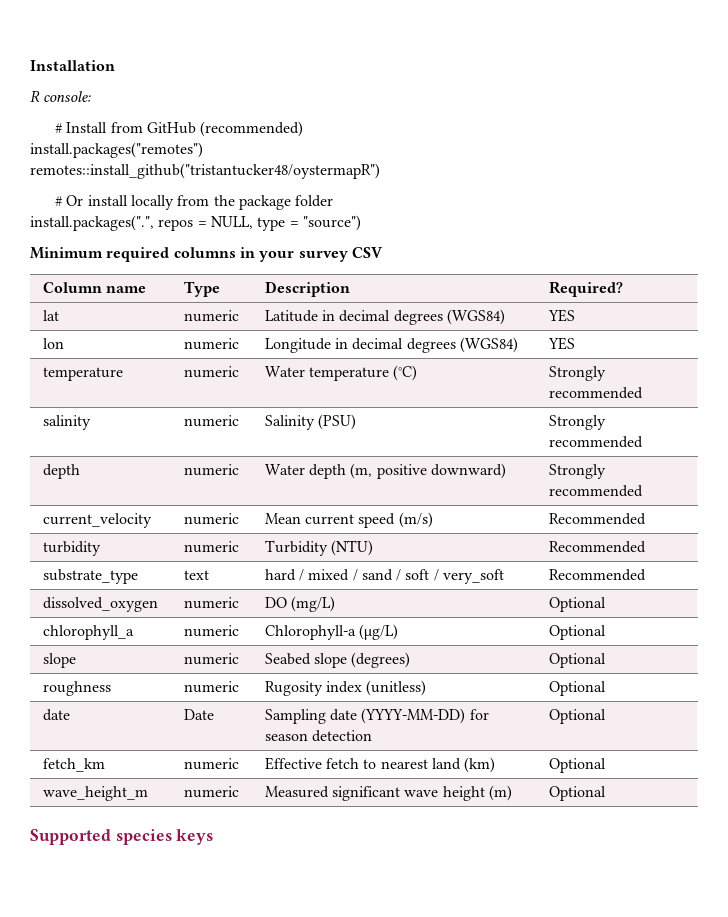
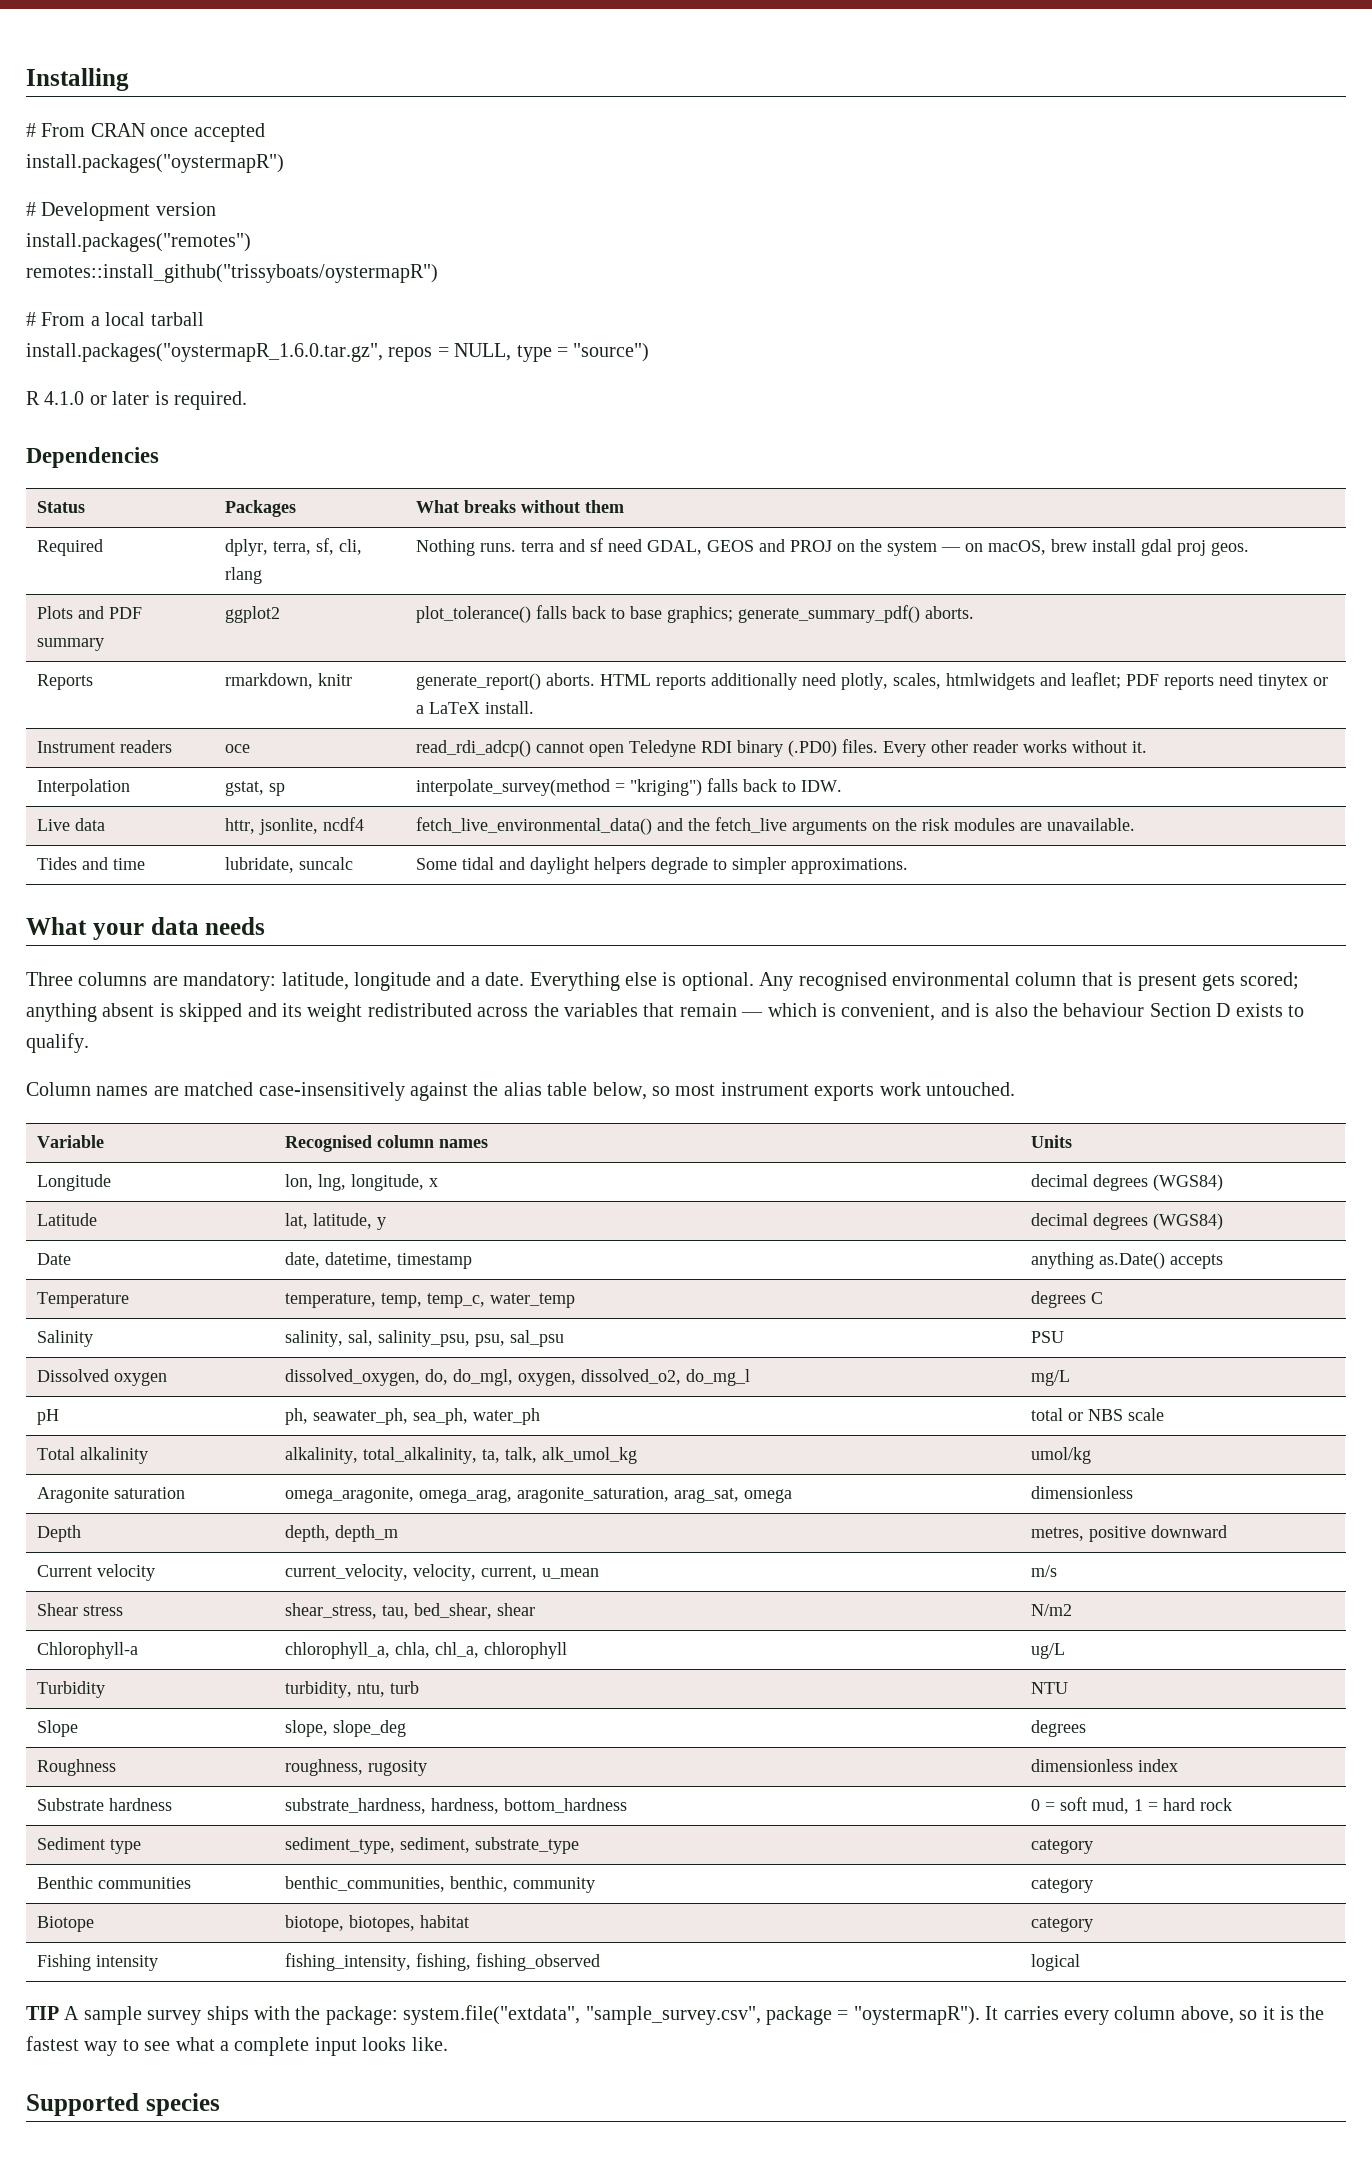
- Installation
- R console:
- # Install from GitHub (recommended)
+ Installing
+ # From CRAN once accepted
+ install.packages("oystermapR")
+ # Development version
- remotes::install_github("tristantucker48/oystermapR")
- # Or install locally from the package folder
- install.packages(".", repos = NULL, type = "source")
+ remotes::install_github("trissyboats/oystermapR")
+ # From a local tarball
+ install.packages("oystermapR_1.6.0.tar.gz", repos = NULL, type = "source")
- Minimum required columns in your survey CSV
- Column name | Type | Description | Required?
- lat | numeric | Latitude in decimal degrees (WGS84) | YES
- lon | numeric | Longitude in decimal degrees (WGS84) | YES
- temperature | numeric | Water temperature (°C) | Strongly recommended
- salinity | numeric | Salinity (PSU) | Strongly recommended
- depth | numeric | Water depth (m, positive downward) | Strongly recommended
- current_velocity | numeric | Mean current speed (m/s) | Recommended
- turbidity | numeric | Turbidity (NTU) | Recommended
- substrate_type | text | hard / mixed / sand / soft / very_soft | Recommended
- dissolved_oxygen | numeric | DO (mg/L) | Optional
- chlorophyll_a | numeric | Chlorophyll-a (µg/L) | Optional
- slope | numeric | Seabed slope (degrees) | Optional
- roughness | numeric | Rugosity index (unitless) | Optional
- date | Date | Sampling date (YYYY-MM-DD) for season detection | Optional
- fetch_km | numeric | Effective fetch to nearest land (km) | Optional
- wave_height_m | numeric | Measured significant wave height (m) | Optional
+ R 4.1.0 or later is required.
+ Dependencies
+ Status | Packages | What breaks without them
+ Required | dplyr, terra, sf, cli, rlang | Nothing runs. terra and sf need GDAL, GEOS and PROJ on the system — on macOS, brew install gdal proj geos.
+ Plots and PDF summary | ggplot2 | plot_tolerance() falls back to base graphics; generate_summary_pdf() aborts.
+ Reports | rmarkdown, knitr | generate_report() aborts. HTML reports additionally need plotly, scales, htmlwidgets and leaflet; PDF reports need tinytex or a LaTeX install.
+ Instrument readers | oce | read_rdi_adcp() cannot open Teledyne RDI binary (.PD0) files. Every other reader works without it.
+ Interpolation | gstat, sp | interpolate_survey(method = "kriging") falls back to IDW.
+ Live data | httr, jsonlite, ncdf4 | fetch_live_environmental_data() and the fetch_live arguments on the risk modules are unavailable.
+ Tides and time | lubridate, suncalc | Some tidal and daylight helpers degrade to simpler approximations.
+ What your data needs
+ Three columns are mandatory: latitude, longitude and a date. Everything else is optional. Any recognised environmental column that is present gets scored; anything absent is skipped and its weight redistributed across the variables that remain — which is convenient, and is also the behaviour Section D exists to qualify.
+ Column names are matched case-insensitively against the alias table below, so most instrument exports work untouched.
+ Variable | Recognised column names | Units
+ Longitude | lon, lng, longitude, x | decimal degrees (WGS84)
+ Latitude | lat, latitude, y | decimal degrees (WGS84)
+ Date | date, datetime, timestamp | anything as.Date() accepts
+ Temperature | temperature, temp, temp_c, water_temp | degrees C
+ Salinity | salinity, sal, salinity_psu, psu, sal_psu | PSU
+ Dissolved oxygen | dissolved_oxygen, do, do_mgl, oxygen, dissolved_o2, do_mg_l | mg/L
+ pH | ph, seawater_ph, sea_ph, water_ph | total or NBS scale
+ Total alkalinity | alkalinity, total_alkalinity, ta, talk, alk_umol_kg | umol/kg
+ Aragonite saturation | omega_aragonite, omega_arag, aragonite_saturation, arag_sat, omega | dimensionless
+ Depth | depth, depth_m | metres, positive downward
+ Current velocity | current_velocity, velocity, current, u_mean | m/s
+ Shear stress | shear_stress, tau, bed_shear, shear | N/m2
+ Chlorophyll-a | chlorophyll_a, chla, chl_a, chlorophyll | ug/L
+ Turbidity | turbidity, ntu, turb | NTU
+ Slope | slope, slope_deg | degrees
+ Roughness | roughness, rugosity | dimensionless index
+ Substrate hardness | substrate_hardness, hardness, bottom_hardness | 0 = soft mud, 1 = hard rock
+ Sediment type | sediment_type, sediment, substrate_type | category
+ Benthic communities | benthic_communities, benthic, community | category
+ Biotope | biotope, biotopes, habitat | category
+ Fishing intensity | fishing_intensity, fishing, fishing_observed | logical
+ TIP A sample survey ships with the package: system.file("extdata", "sample_survey.csv", package = "oystermapR"). It carries every column above, so it is the fastest way to see what a complete input looks like.
- Supported species keys
+ Supported species

